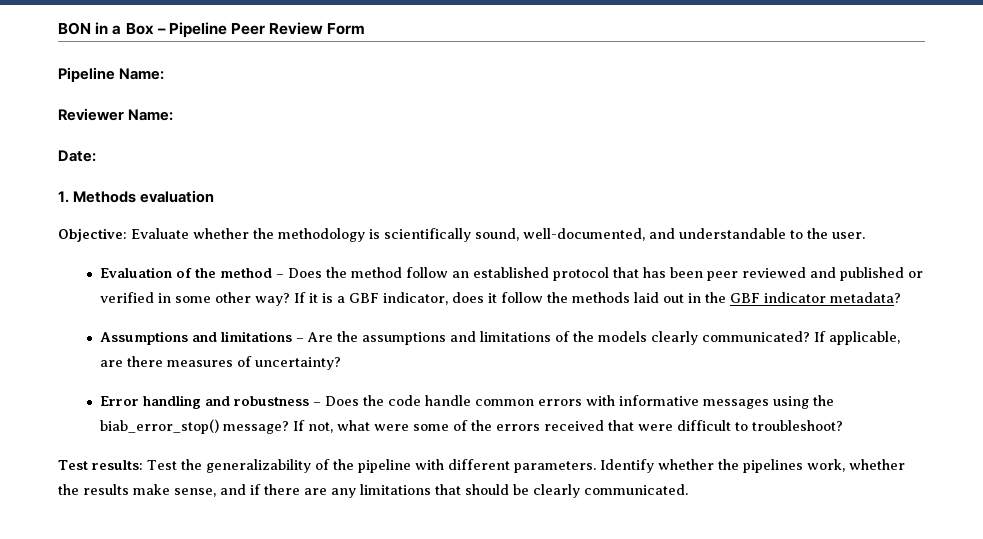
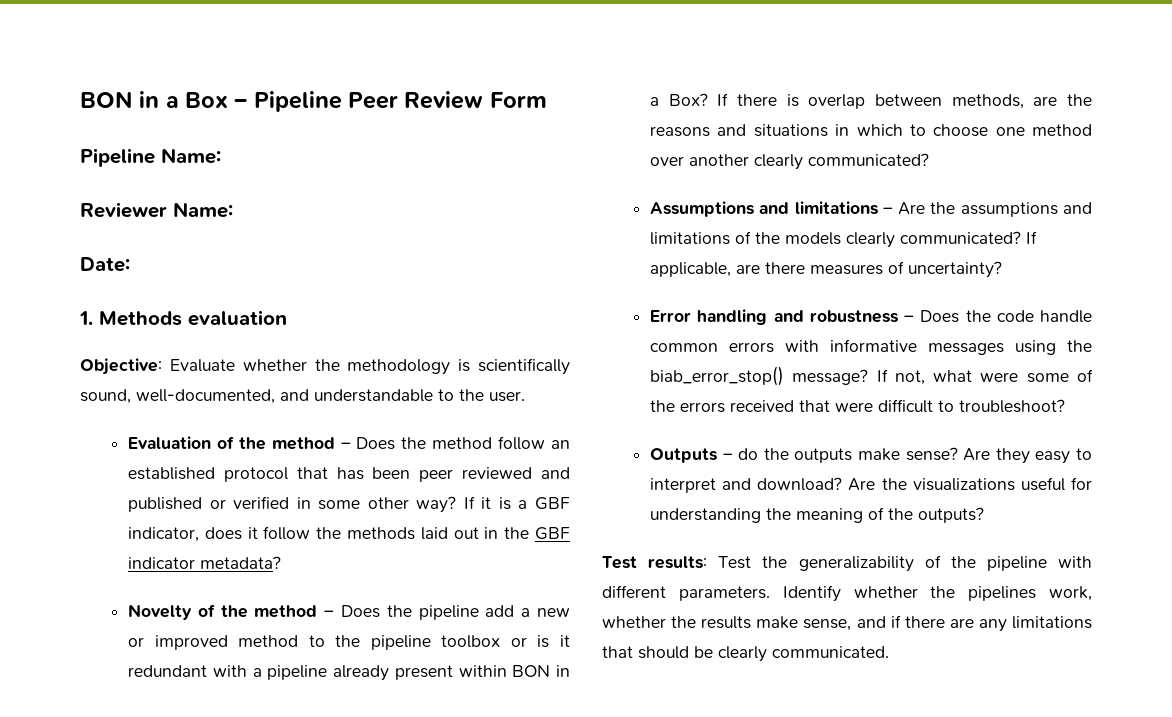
+ Novelty of the method – Does the pipeline add a new or improved method to the pipeline toolbox or is it redundant with a pipeline already present within BON in a Box? If there is overlap between methods, are the reasons and situations in which to choose one method over another clearly communicated?
+ Outputs – do the outputs make sense? Are they easy to interpret and download? Are the visualizations useful for understanding the meaning of the outputs?

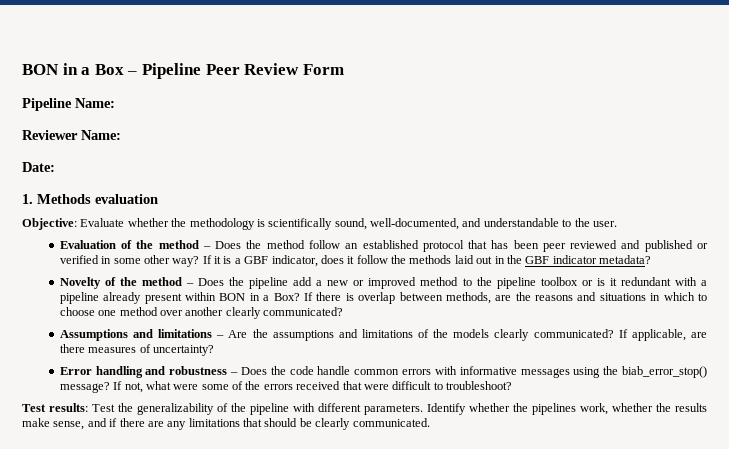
- Outputs – do the outputs make sense? Are they easy to interpret and download? Are the visualizations useful for understanding the meaning of the outputs?

